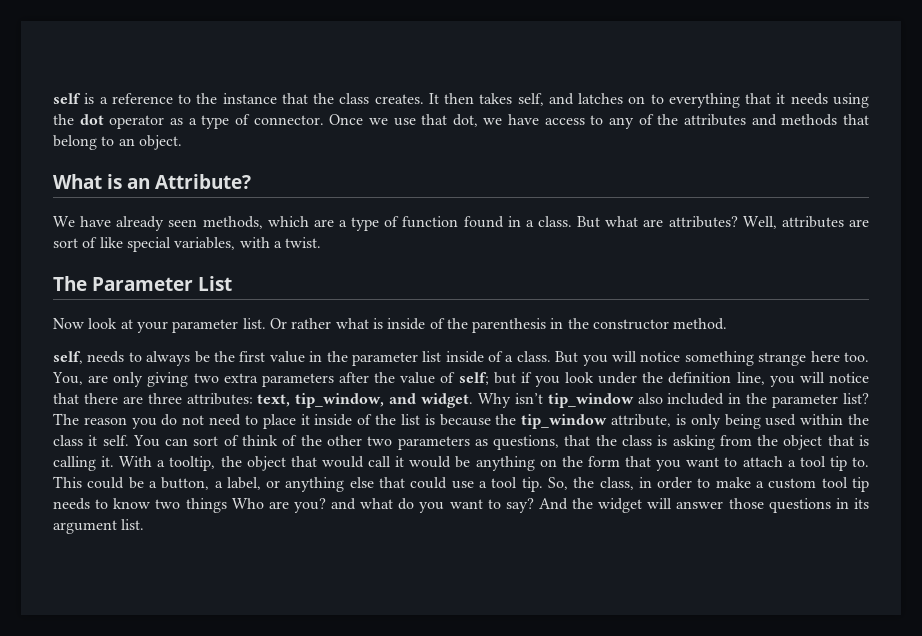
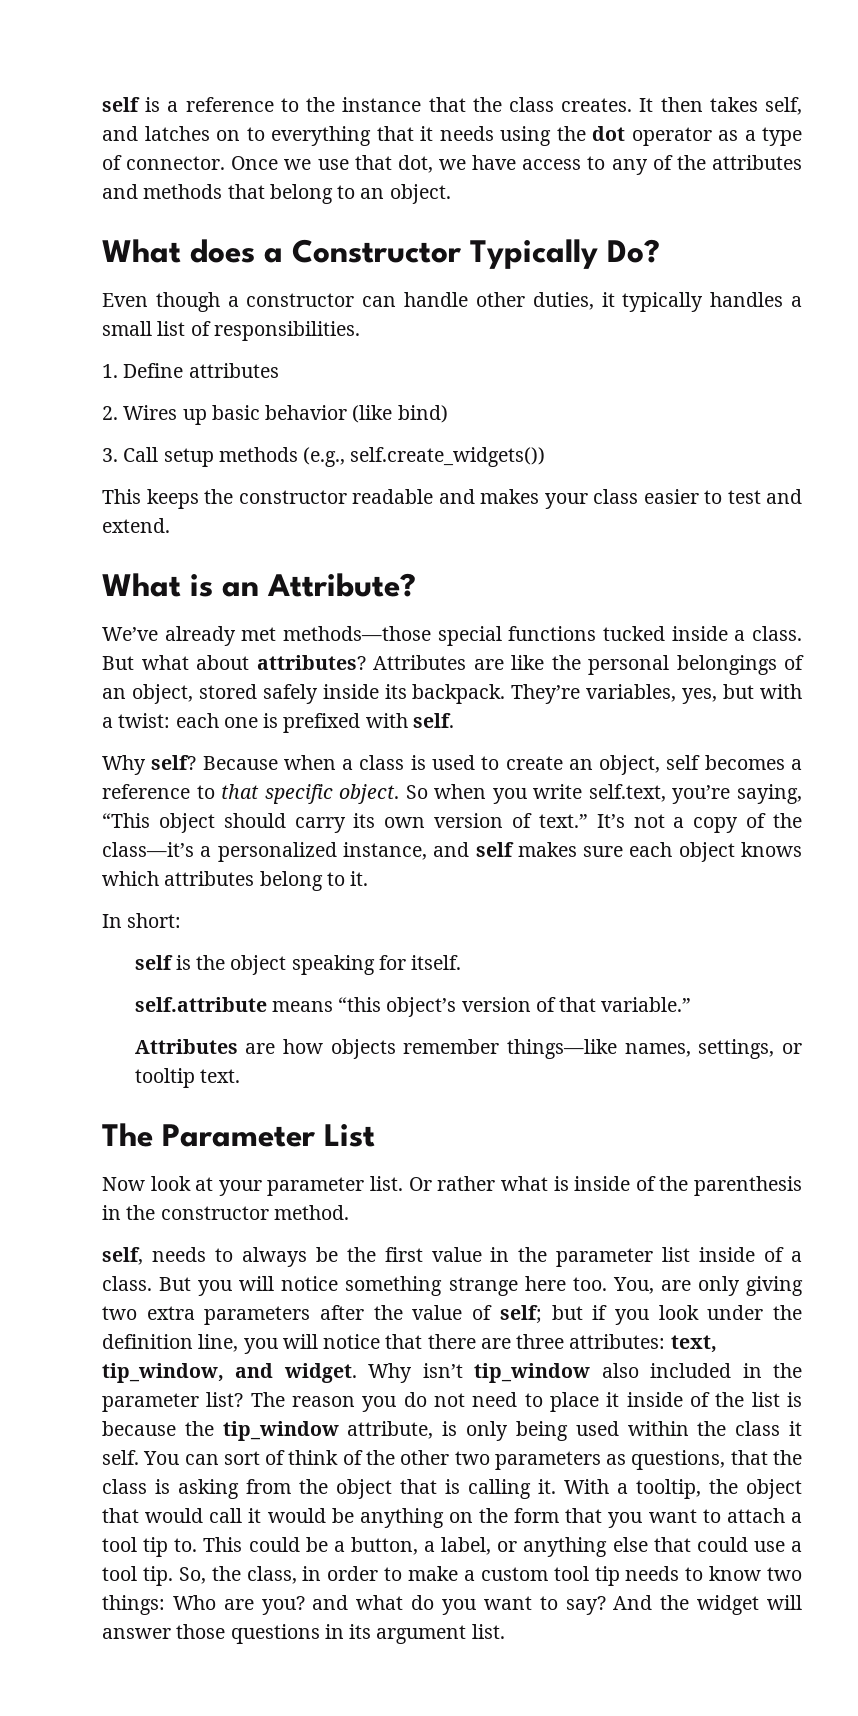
+ What does a Constructor Typically Do?
+ Even though a constructor can handle other duties, it typically handles a small list of responsibilities.
+ 1. Define attributes
+ 2. Wires up basic behavior (like bind)
+ 3. Call setup methods (e.g., self.create_widgets())
+ This keeps the constructor readable and makes your class easier to test and extend.
  What is an Attribute?
- We have already seen methods, which are a type of function found in a class. But what are attributes? Well, attributes are sort of like special variables, with a twist.
+ We’ve already met methods—those special functions tucked inside a class. But what about attributes? Attributes are like the personal belongings of an object, stored safely inside its backpack. They’re variables, yes, but with a twist: each one is prefixed with self.
+ Why self? Because when a class is used to create an object, self becomes a reference to that specific object. So when you write self.text, you’re saying, “This object should carry its own version of text.” It’s not a copy of the class—it’s a personalized instance, and self makes sure each object knows which attributes belong to it.
+ In short:
+ self is the object speaking for itself.
+ self.attribute means “this object’s version of that variable.”
+ Attributes are how objects remember things—like names, settings, or tooltip text.
- So, the class, in order to make a custom tool tip needs to know two things Who are you? and what do you want to say?
+ So, the class, in order to make a custom tool tip needs to know two things: Who are you? and what do you want to say?

